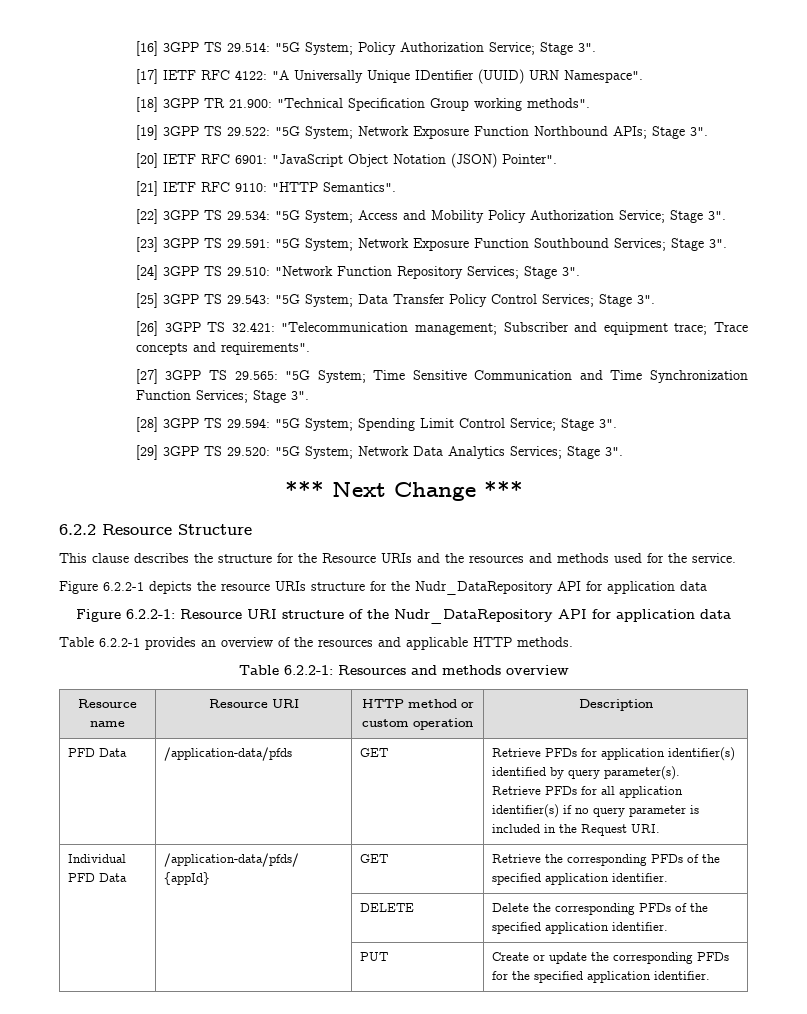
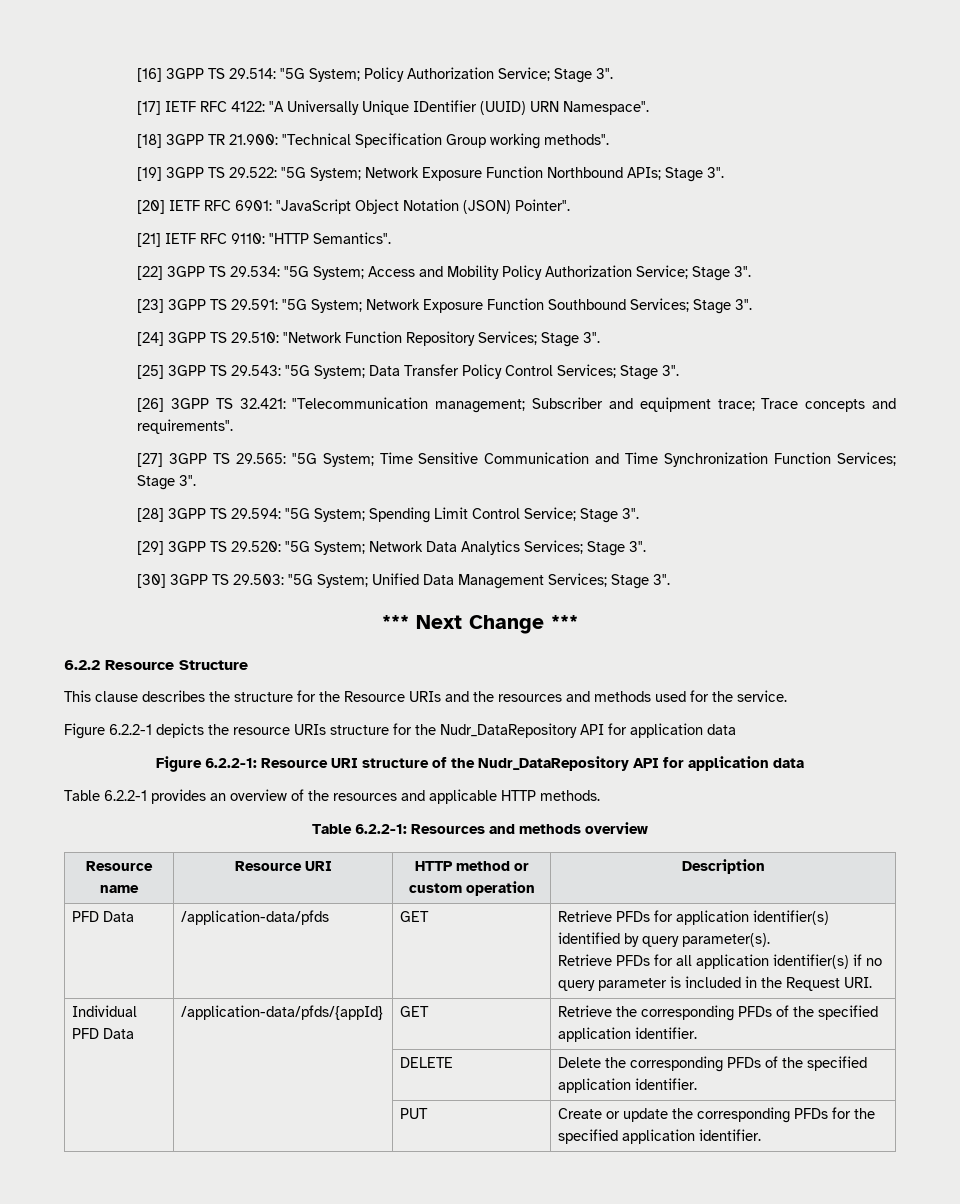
+ [30] 3GPP TS 29.503: "5G System; Unified Data Management Services; Stage 3".

